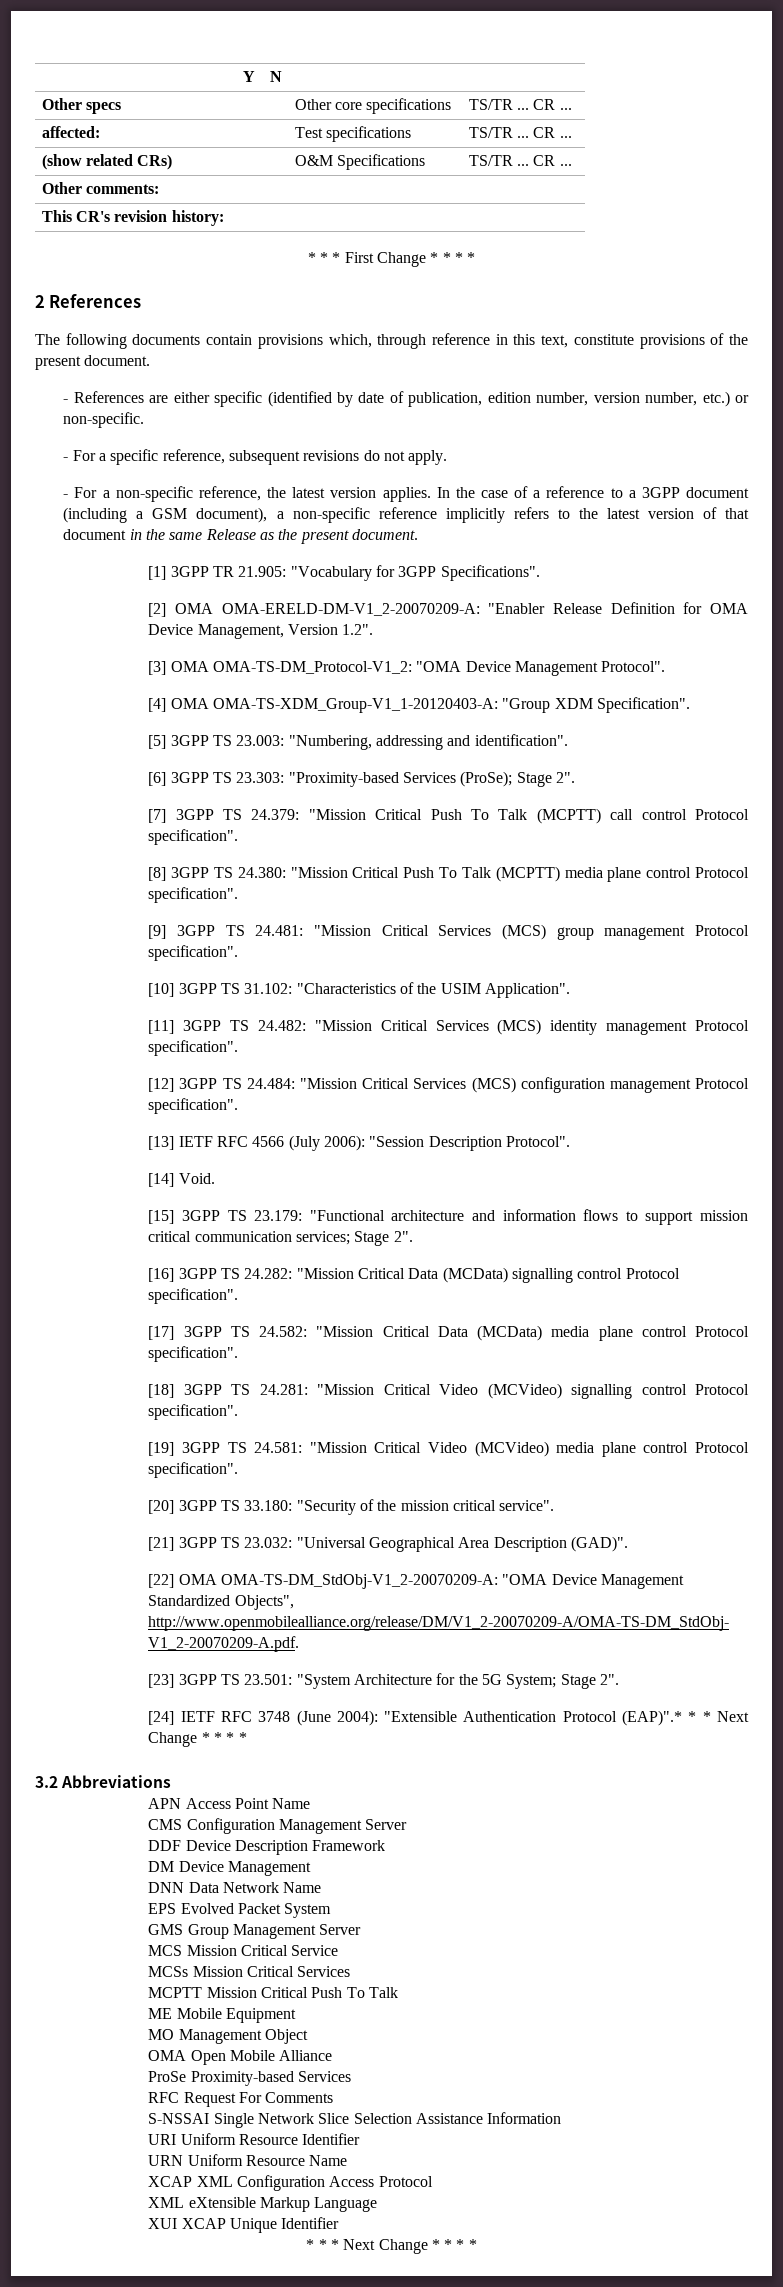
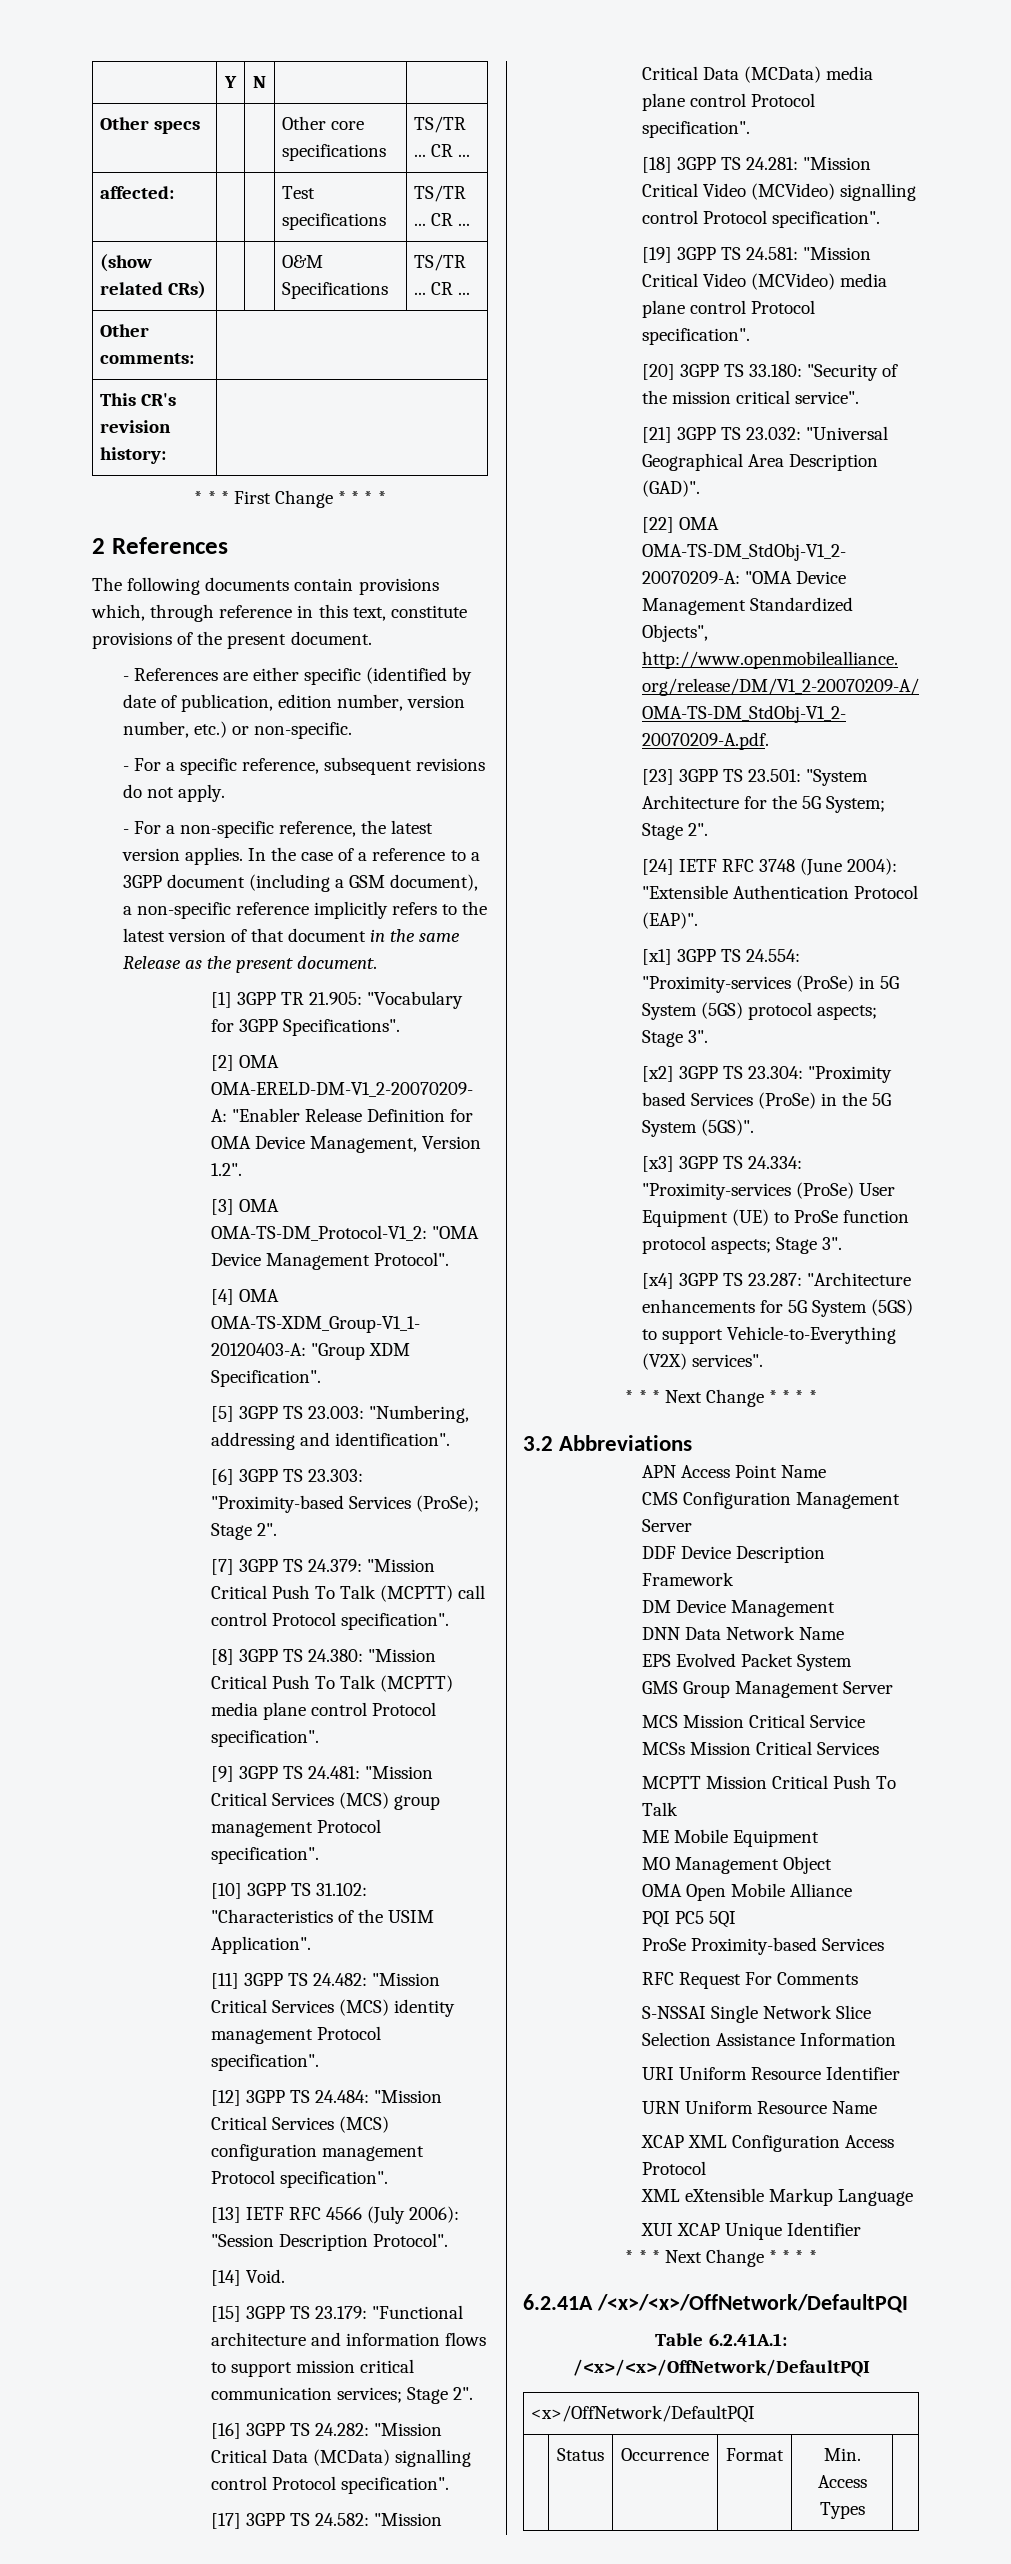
- [24] IETF RFC 3748 (June 2004): "Extensible Authentication Protocol (EAP)".* * * Next Change * * * *
+ [24] IETF RFC 3748 (June 2004): "Extensible Authentication Protocol (EAP)".
+ [x1] 3GPP TS 24.554: "Proximity-services (ProSe) in 5G System (5GS) protocol aspects; Stage 3".
+ [x2] 3GPP TS 23.304: "Proximity based Services (ProSe) in the 5G System (5GS)".
+ [x3] 3GPP TS 24.334: "Proximity-services (ProSe) User Equipment (UE) to ProSe function protocol aspects; Stage 3".
+ [x4] 3GPP TS 23.287: "Architecture enhancements for 5G System (5GS) to support Vehicle-to-Everything (V2X) services".
+ * * * Next Change * * * *
+ PQI PC5 5QI
+ 6.2.41A /<x>/<x>/OffNetwork/DefaultPQI
+ Table 6.2.41A.1: /<x>/<x>/OffNetwork/DefaultPQI
+ <x>/OffNetwork/DefaultPQI
+ | Status | Occurrence | Format | Min. Access Types |

